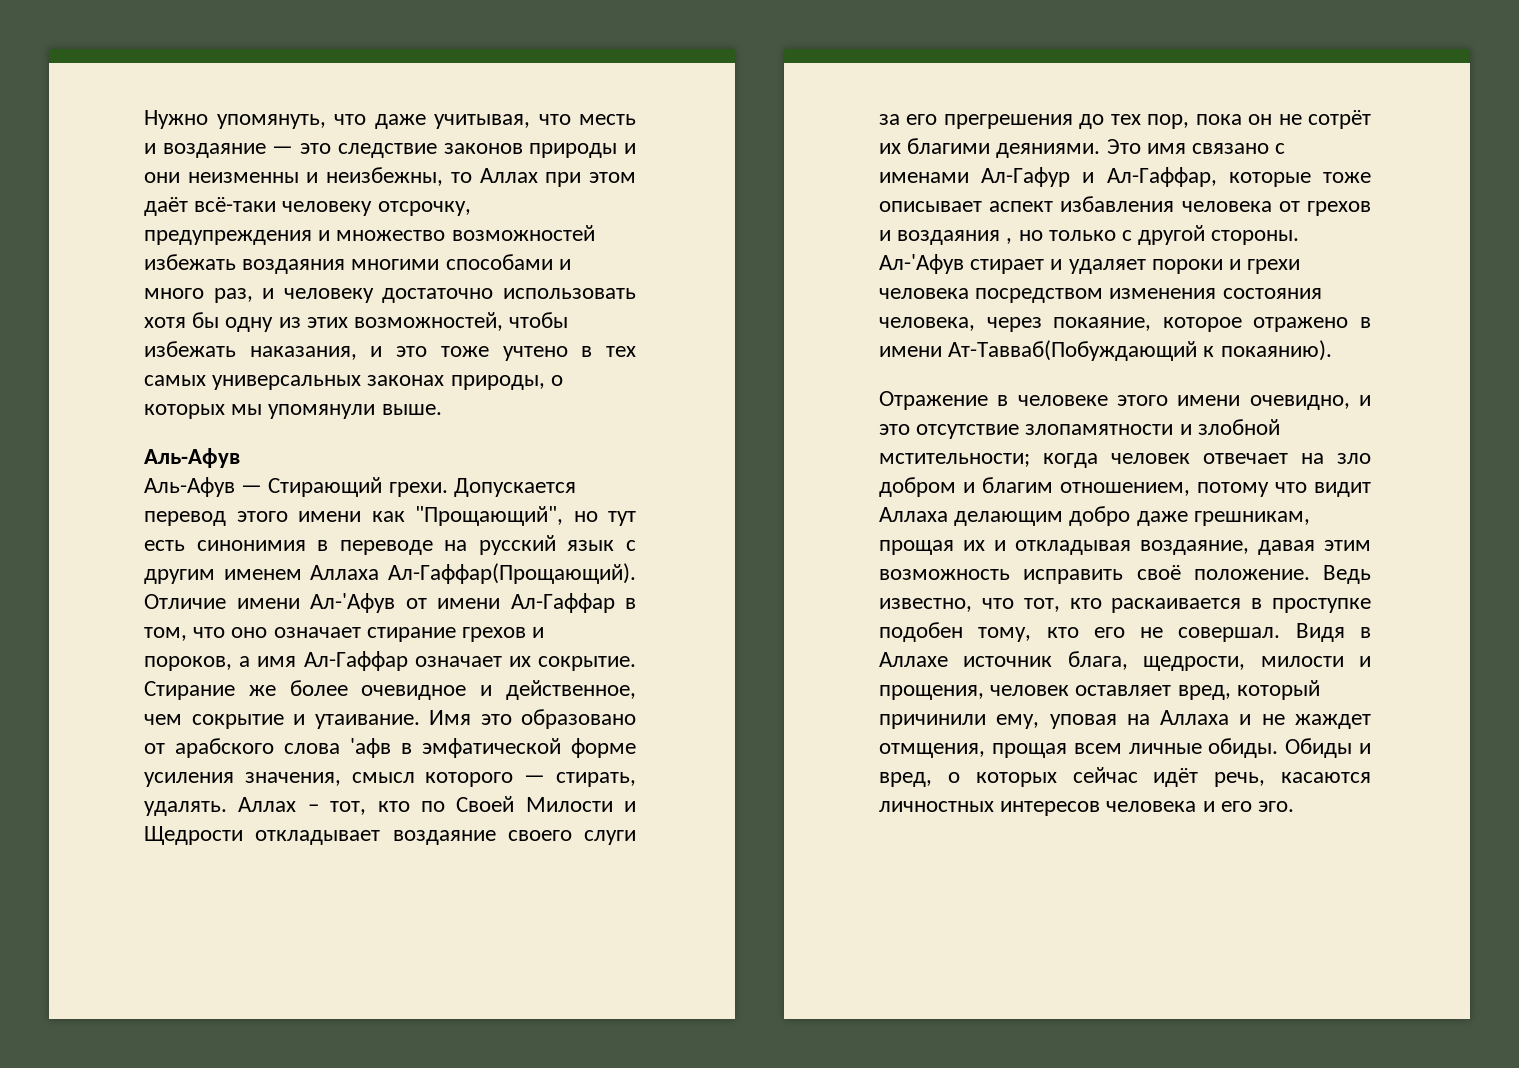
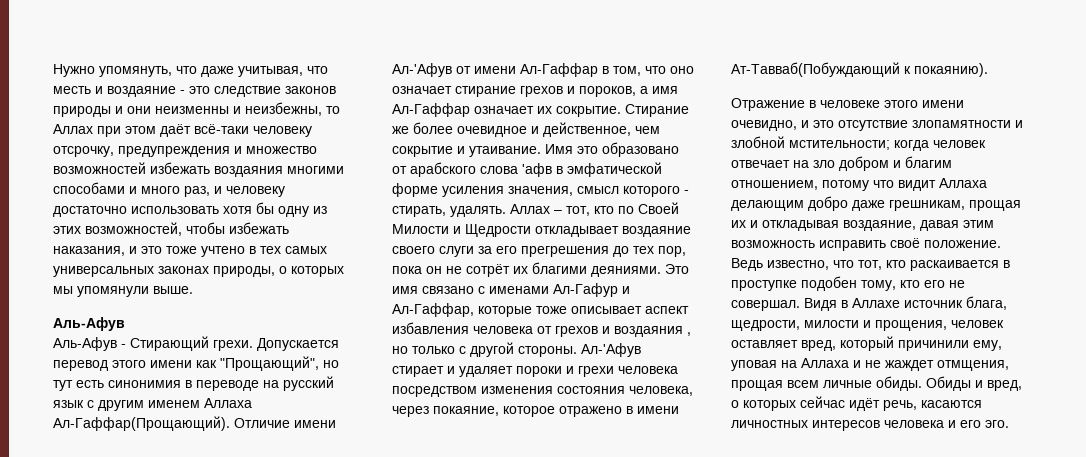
- Нужно упомянуть, что даже учитывая, что месть и воздаяние — это следствие законов природы и они неизменны и неизбежны, то Аллах при этом даёт всё-таки человеку отсрочку, предупреждения и множество возможностей избежать воздаяния многими способами и много раз, и человеку достаточно использовать хотя бы одну из этих возможностей, чтобы избежать наказания, и это тоже учтено в тех самых универсальных законах природы, о которых мы упомянули выше.
+ Нужно упомянуть, что даже учитывая, что месть и воздаяние - это следствие законов природы и они неизменны и неизбежны, то Аллах при этом даёт всё-таки человеку отсрочку, предупреждения и множество возможностей избежать воздаяния многими способами и много раз, и человеку достаточно использовать хотя бы одну из этих возможностей, чтобы избежать наказания, и это тоже учтено в тех самых универсальных законах природы, о которых мы упомянули выше.
- Аль-Афув — Стирающий грехи.
+ Аль-Афув - Стирающий грехи.
- Имя это образовано от арабского слова 'афв в эмфатической форме усиления значения, смысл которого — стирать, удалять.
+ Имя это образовано от арабского слова 'афв в эмфатической форме усиления значения, смысл которого - стирать, удалять.

